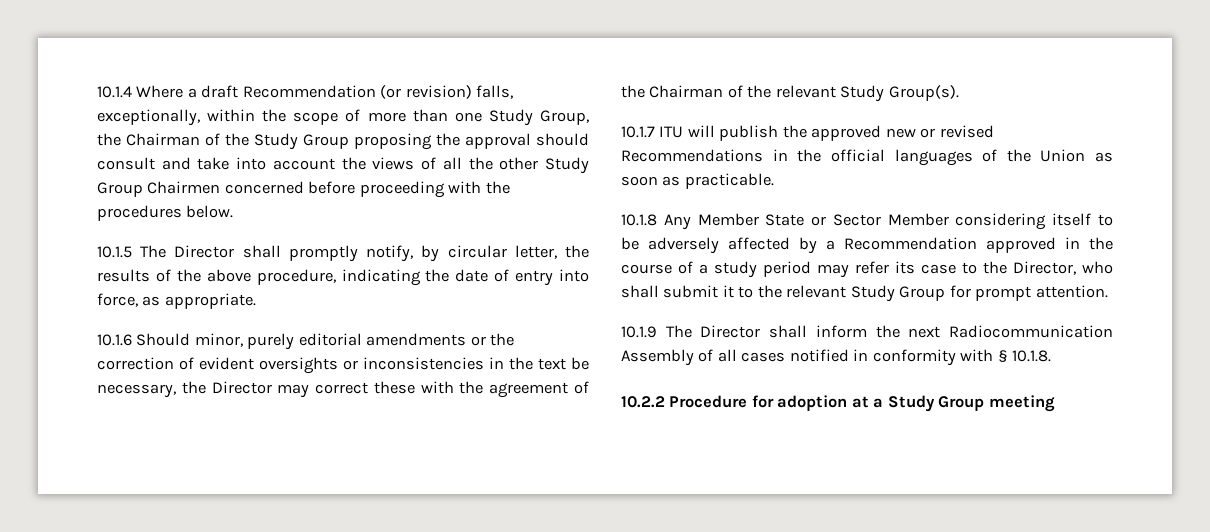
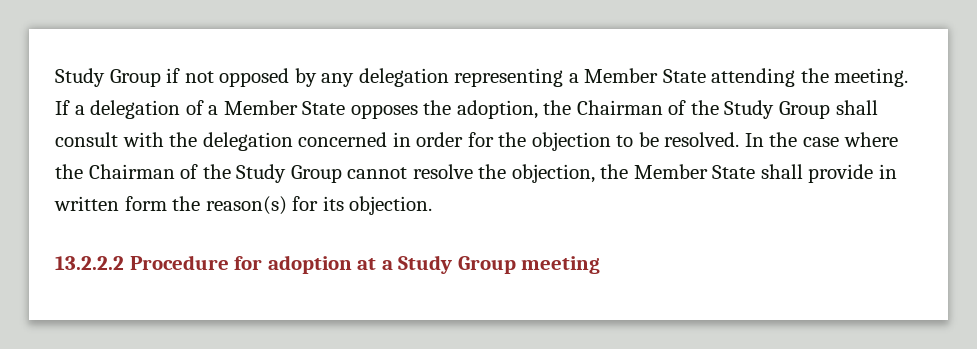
- 10.1.4 Where a draft Recommendation (or revision) falls, exceptionally, within the scope of more than one Study Group, the Chairman of the Study Group proposing the approval should consult and take into account the views of all the other Study Group Chairmen concerned before proceeding with the procedures below.
- 10.1.5 The Director shall promptly notify, by circular letter, the results of the above procedure, indicating the date of entry into force, as appropriate.
- 10.1.6 Should minor, purely editorial amendments or the correction of evident oversights or inconsistencies in the text be necessary, the Director may correct these with the agreement of the Chairman of the relevant Study Group(s).
- 10.1.7 ITU will publish the approved new or revised Recommendations in the official languages of the Union as soon as practicable.
- 10.1.8 Any Member State or Sector Member considering itself to be adversely affected by a Recommendation approved in the course of a study period may refer its case to the Director, who shall submit it to the relevant Study Group for prompt attention.
- 10.1.9 The Director shall inform the next Radiocommunication Assembly of all cases notified in conformity with § 10.1.8.
- 10.2.2 Procedure for adoption at a Study Group meeting
+ Study Group if not opposed by any delegation representing a Member State attending the meeting. If a delegation of a Member State opposes the adoption, the Chairman of the Study Group shall consult with the delegation concerned in order for the objection to be resolved. In the case where the Chairman of the Study Group cannot resolve the objection, the Member State shall provide in written form the reason(s) for its objection.
+ 13.2.2.2 Procedure for adoption at a Study Group meeting

